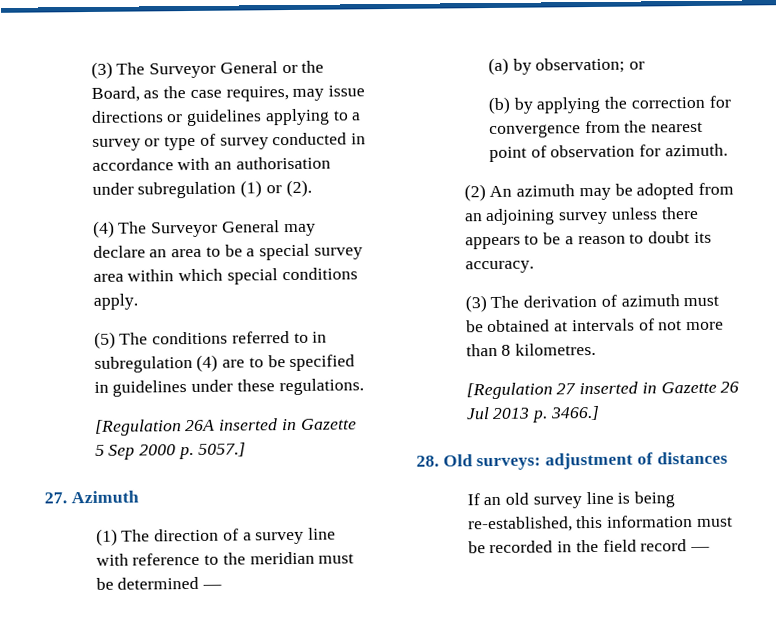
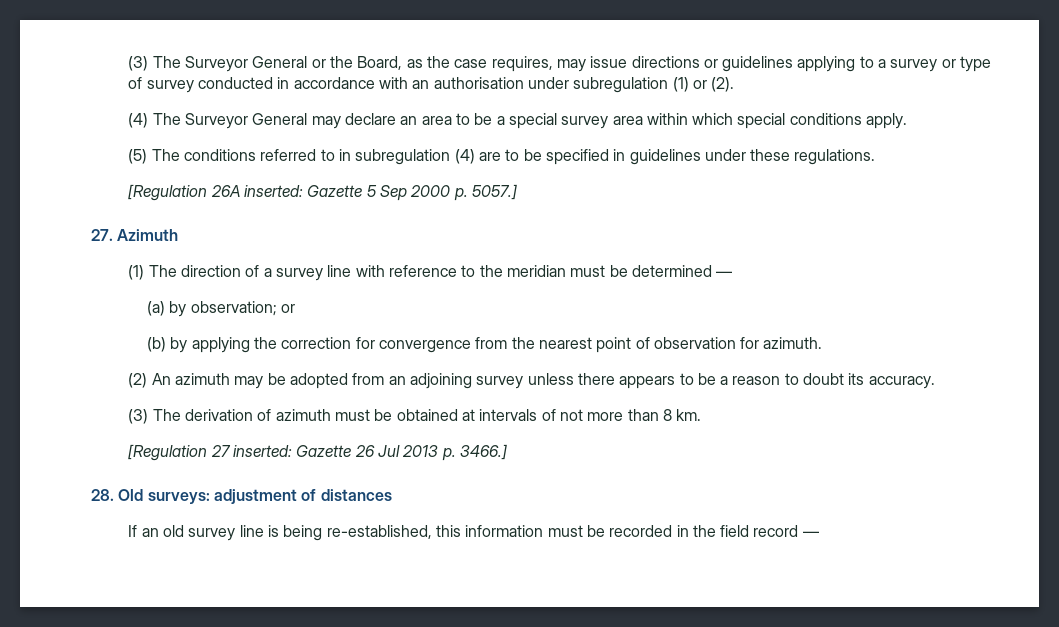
- [Regulation 26A inserted in Gazette 5 Sep 2000 p. 5057.]
+ [Regulation 26A inserted: Gazette 5 Sep 2000 p. 5057.]
- (3) The derivation of azimuth must be obtained at intervals of not more than 8 kilometres.
+ (3) The derivation of azimuth must be obtained at intervals of not more than 8 km.
- [Regulation 27 inserted in Gazette 26 Jul 2013 p. 3466.]
+ [Regulation 27 inserted: Gazette 26 Jul 2013 p. 3466.]

